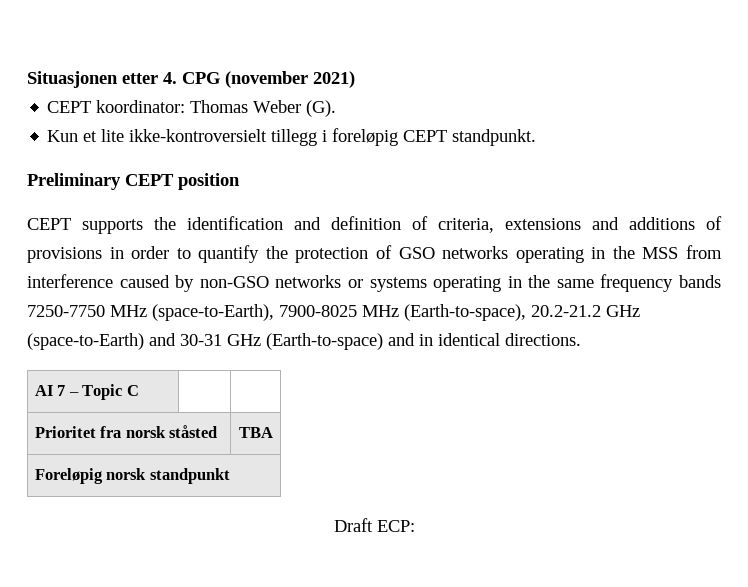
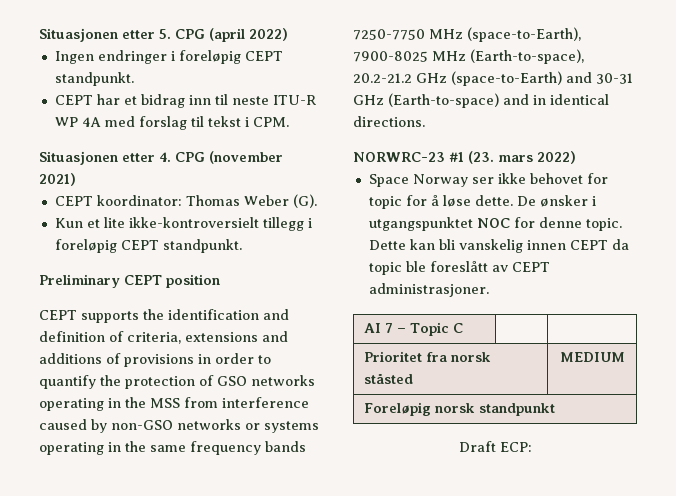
+ Situasjonen etter 5. CPG (april 2022)
+ Ingen endringer i foreløpig CEPT standpunkt.
+ CEPT har et bidrag inn til neste ITU-R WP 4A med forslag til tekst i CPM.
+ NORWRC-23 #1 (23. mars 2022)
+ Space Norway ser ikke behovet for topic for å løse dette. De ønsker i utgangspunktet NOC for denne topic. Dette kan bli vanskelig innen CEPT da topic ble foreslått av CEPT administrasjoner.
- Prioritet fra norsk ståsted | TBA
+ Prioritet fra norsk ståsted | MEDIUM

